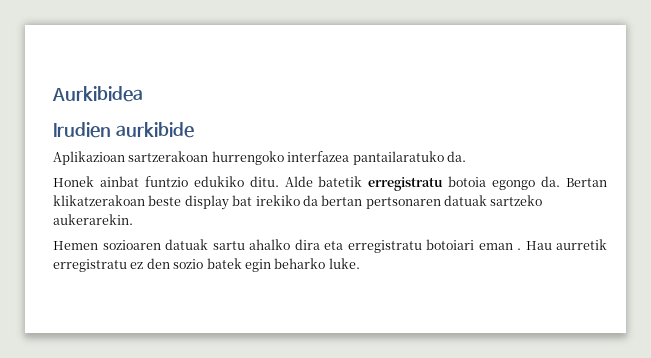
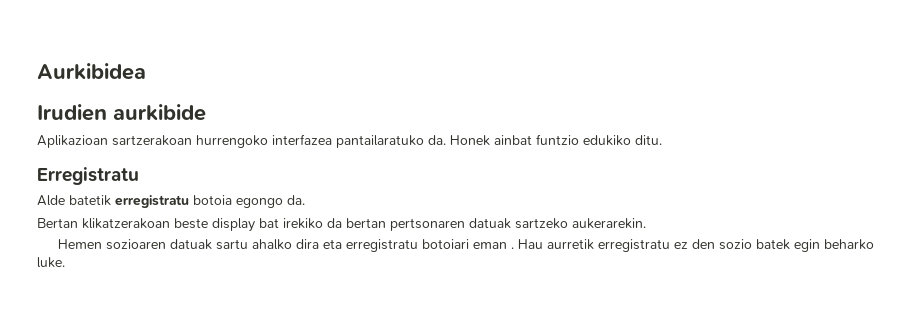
- Aplikazioan sartzerakoan hurrengoko interfazea pantailaratuko da.
- Honek ainbat funtzio edukiko ditu. Alde batetik erregistratu botoia egongo da. Bertan klikatzerakoan beste display bat irekiko da bertan pertsonaren datuak sartzeko aukerarekin.
+ Aplikazioan sartzerakoan hurrengoko interfazea pantailaratuko da. Honek ainbat funtzio edukiko ditu.
+ Erregistratu
+ Alde batetik erregistratu botoia egongo da.
+ Bertan klikatzerakoan beste display bat irekiko da bertan pertsonaren datuak sartzeko aukerarekin.

